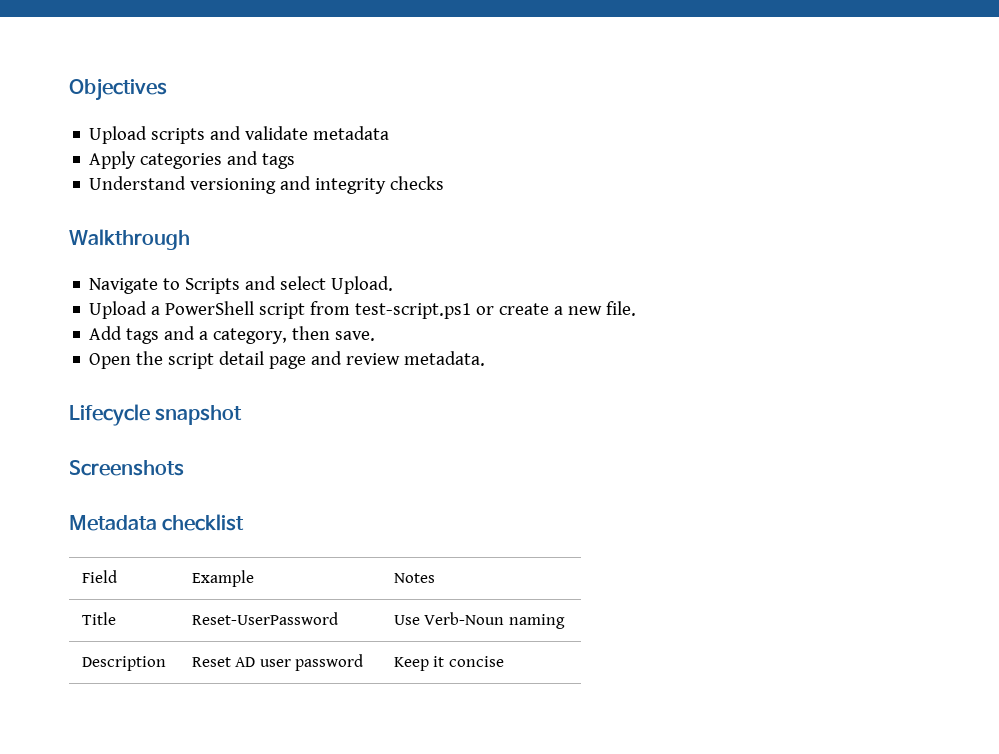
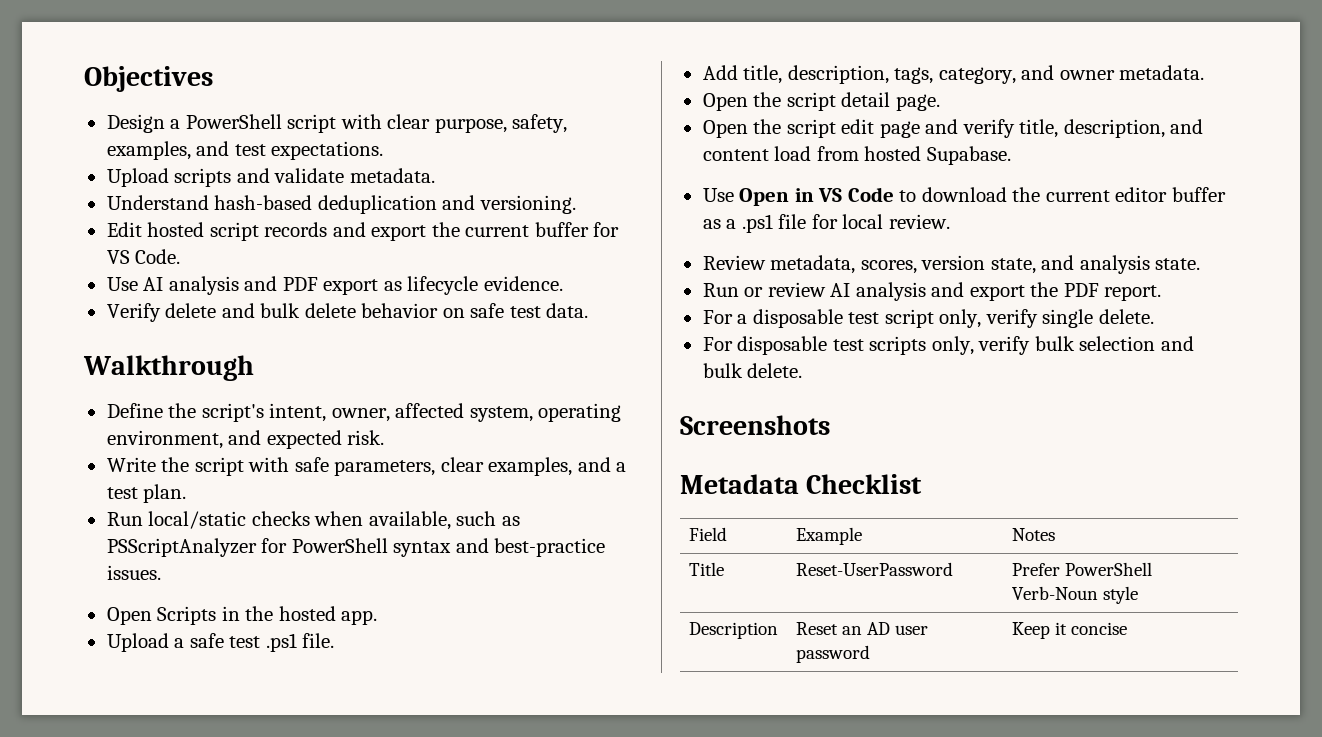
- Upload scripts and validate metadata
- Apply categories and tags
- Understand versioning and integrity checks
+ Design a PowerShell script with clear purpose, safety, examples, and test expectations.
+ Upload scripts and validate metadata.
+ Understand hash-based deduplication and versioning.
+ Edit hosted script records and export the current buffer for VS Code.
+ Use AI analysis and PDF export as lifecycle evidence.
+ Verify delete and bulk delete behavior on safe test data.
  Walkthrough
- Navigate to Scripts and select Upload.
- Upload a PowerShell script from test-script.ps1 or create a new file.
- Add tags and a category, then save.
- Open the script detail page and review metadata.
- Lifecycle snapshot
+ Define the script's intent, owner, affected system, operating environment, and expected risk.
+ Write the script with safe parameters, clear examples, and a test plan.
+ Run local/static checks when available, such as PSScriptAnalyzer for PowerShell syntax and best-practice issues.
+ Open Scripts in the hosted app.
+ Upload a safe test .ps1 file.
+ Add title, description, tags, category, and owner metadata.
+ Open the script detail page.
+ Open the script edit page and verify title, description, and content load from hosted Supabase.
+ Use Open in VS Code to download the current editor buffer as a .ps1 file for local review.
+ Review metadata, scores, version state, and analysis state.
+ Run or review AI analysis and export the PDF report.
+ For a disposable test script only, verify single delete.
+ For disposable test scripts only, verify bulk selection and bulk delete.
- Metadata checklist
+ Metadata Checklist
- Title | Reset-UserPassword | Use Verb-Noun naming
+ Title | Reset-UserPassword | Prefer PowerShell Verb-Noun style
- Description | Reset AD user password | Keep it concise
+ Description | Reset an AD user password | Keep it concise

